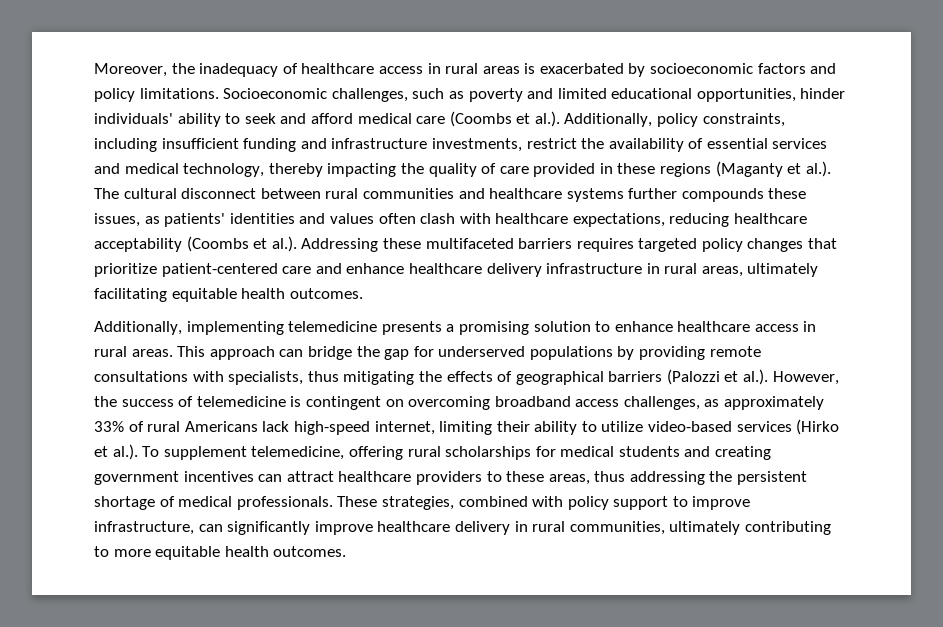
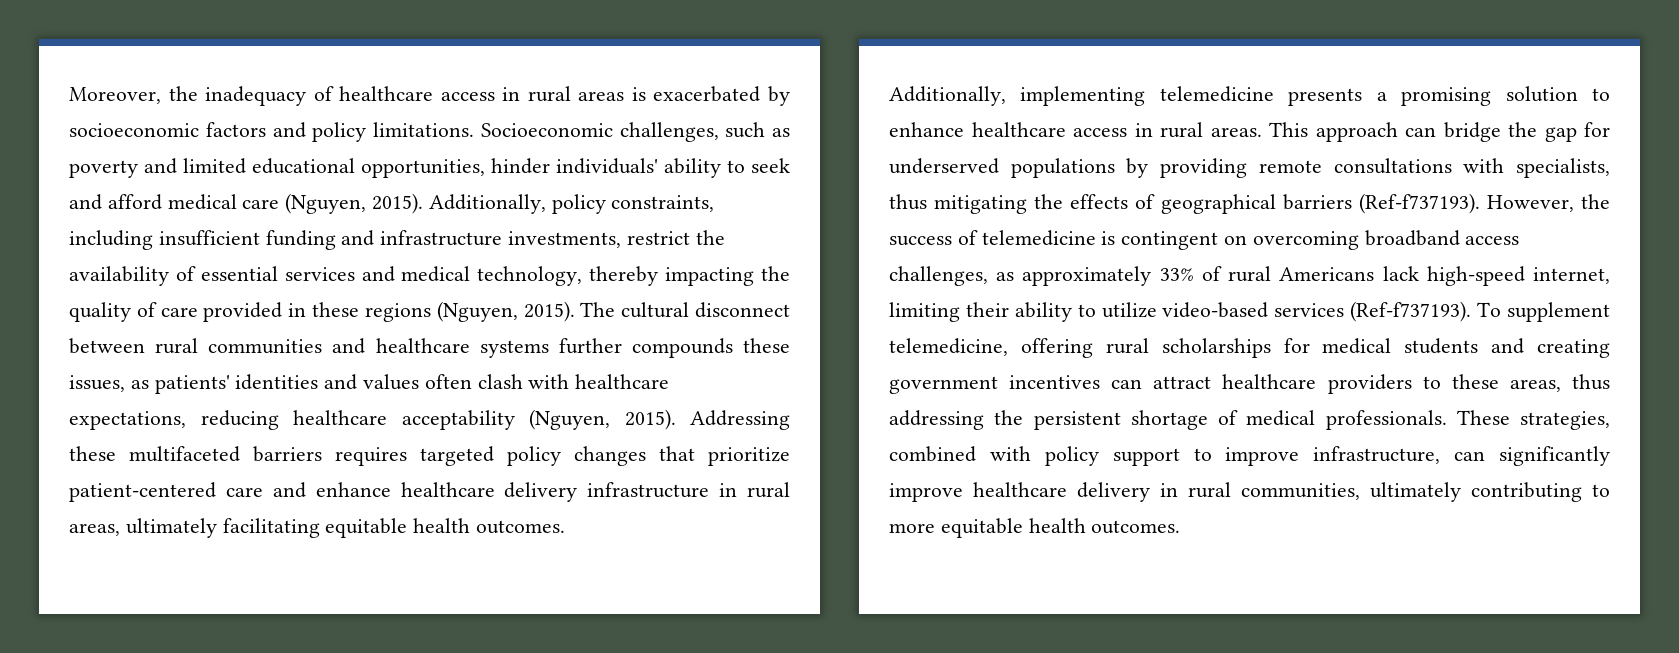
- Socioeconomic challenges, such as poverty and limited educational opportunities, hinder individuals' ability to seek and afford medical care (Coombs et al.). Additionally, policy constraints, including insufficient funding and infrastructure investments, restrict the availability of essential services and medical technology, thereby impacting the quality of care provided in these regions (Maganty et al.). The cultural disconnect between rural communities and healthcare systems further compounds these issues, as patients' identities and values often clash with healthcare expectations, reducing healthcare acceptability (Coombs et al.). Addressing these multifaceted barriers requires targeted policy changes that prioritize patient-centered care and enhance healthcare delivery infrastructure in rural areas, ultimately facilitating equitable health outcomes.
+ Socioeconomic challenges, such as poverty and limited educational opportunities, hinder individuals' ability to seek and afford medical care (Nguyen, 2015). Additionally, policy constraints, including insufficient funding and infrastructure investments, restrict the availability of essential services and medical technology, thereby impacting the quality of care provided in these regions (Nguyen, 2015). The cultural disconnect between rural communities and healthcare systems further compounds these issues, as patients' identities and values often clash with healthcare expectations, reducing healthcare acceptability (Nguyen, 2015). Addressing these multifaceted barriers requires targeted policy changes that prioritize patient-centered care and enhance healthcare delivery infrastructure in rural areas, ultimately facilitating equitable health outcomes.
- This approach can bridge the gap for underserved populations by providing remote consultations with specialists, thus mitigating the effects of geographical barriers (Palozzi et al.). However, the success of telemedicine is contingent on overcoming broadband access challenges, as approximately 33% of rural Americans lack high-speed internet, limiting their ability to utilize video-based services (Hirko et al.). To supplement telemedicine, offering rural scholarships for medical students and creating government incentives can attract healthcare providers to these areas, thus addressing the persistent shortage of medical professionals.
+ This approach can bridge the gap for underserved populations by providing remote consultations with specialists, thus mitigating the effects of geographical barriers (Ref-f737193). However, the success of telemedicine is contingent on overcoming broadband access challenges, as approximately 33% of rural Americans lack high-speed internet, limiting their ability to utilize video-based services (Ref-f737193). To supplement telemedicine, offering rural scholarships for medical students and creating government incentives can attract healthcare providers to these areas, thus addressing the persistent shortage of medical professionals.

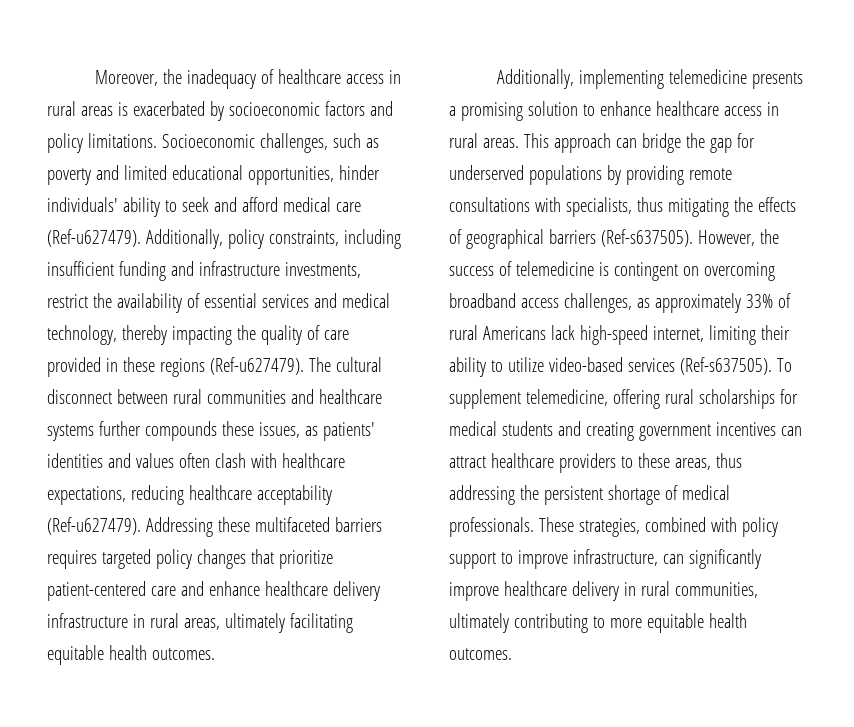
- Socioeconomic challenges, such as poverty and limited educational opportunities, hinder individuals' ability to seek and afford medical care (Nguyen, 2015).
+ Socioeconomic challenges, such as poverty and limited educational opportunities, hinder individuals' ability to seek and afford medical care (Ref-u627479).
- Additionally, policy constraints, including insufficient funding and infrastructure investments, restrict the availability of essential services and medical technology, thereby impacting the quality of care provided in these regions (Nguyen, 2015).
+ Additionally, policy constraints, including insufficient funding and infrastructure investments, restrict the availability of essential services and medical technology, thereby impacting the quality of care provided in these regions (Ref-u627479).
- The cultural disconnect between rural communities and healthcare systems further compounds these issues, as patients' identities and values often clash with healthcare expectations, reducing healthcare acceptability (Nguyen, 2015).
+ The cultural disconnect between rural communities and healthcare systems further compounds these issues, as patients' identities and values often clash with healthcare expectations, reducing healthcare acceptability (Ref-u627479).
- This approach can bridge the gap for underserved populations by providing remote consultations with specialists, thus mitigating the effects of geographical barriers (Ref-f737193).
+ This approach can bridge the gap for underserved populations by providing remote consultations with specialists, thus mitigating the effects of geographical barriers (Ref-s637505).
- However, the success of telemedicine is contingent on overcoming broadband access challenges, as approximately 33% of rural Americans lack high-speed internet, limiting their ability to utilize video-based services (Ref-f737193).
+ However, the success of telemedicine is contingent on overcoming broadband access challenges, as approximately 33% of rural Americans lack high-speed internet, limiting their ability to utilize video-based services (Ref-s637505).

